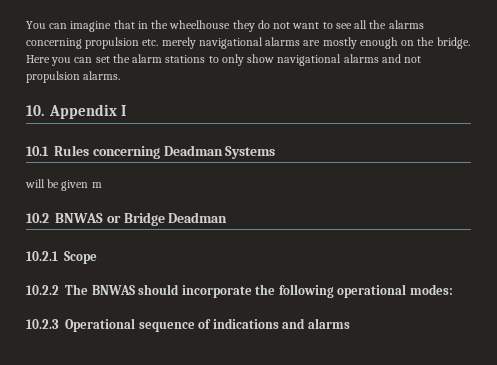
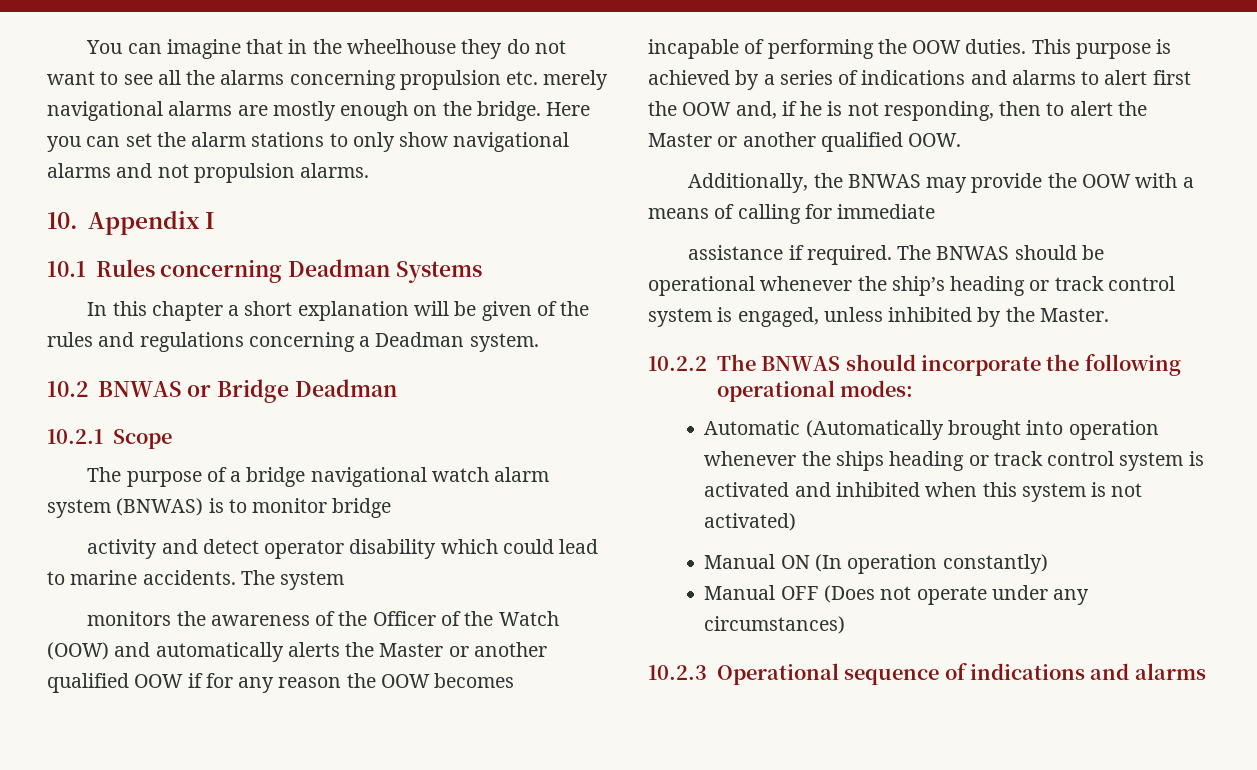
- will be given m
+ In this chapter a short explanation will be given of the rules and regulations concerning a Deadman system.
+ The purpose of a bridge navigational watch alarm system (BNWAS) is to monitor bridge
+ activity and detect operator disability which could lead to marine accidents. The system
+ monitors the awareness of the Officer of the Watch (OOW) and automatically alerts the Master or another qualified OOW if for any reason the OOW becomes incapable of performing the OOW duties. This purpose is achieved by a series of indications and alarms to alert first the OOW and, if he is not responding, then to alert the Master or another qualified OOW.
+ Additionally, the BNWAS may provide the OOW with a means of calling for immediate
+ assistance if required. The BNWAS should be operational whenever the ship’s heading or track control system is engaged, unless inhibited by the Master.
+ Automatic (Automatically brought into operation whenever the ships heading or track control system is activated and inhibited when this system is not activated)
+ Manual ON (In operation constantly)
+ Manual OFF (Does not operate under any circumstances)

